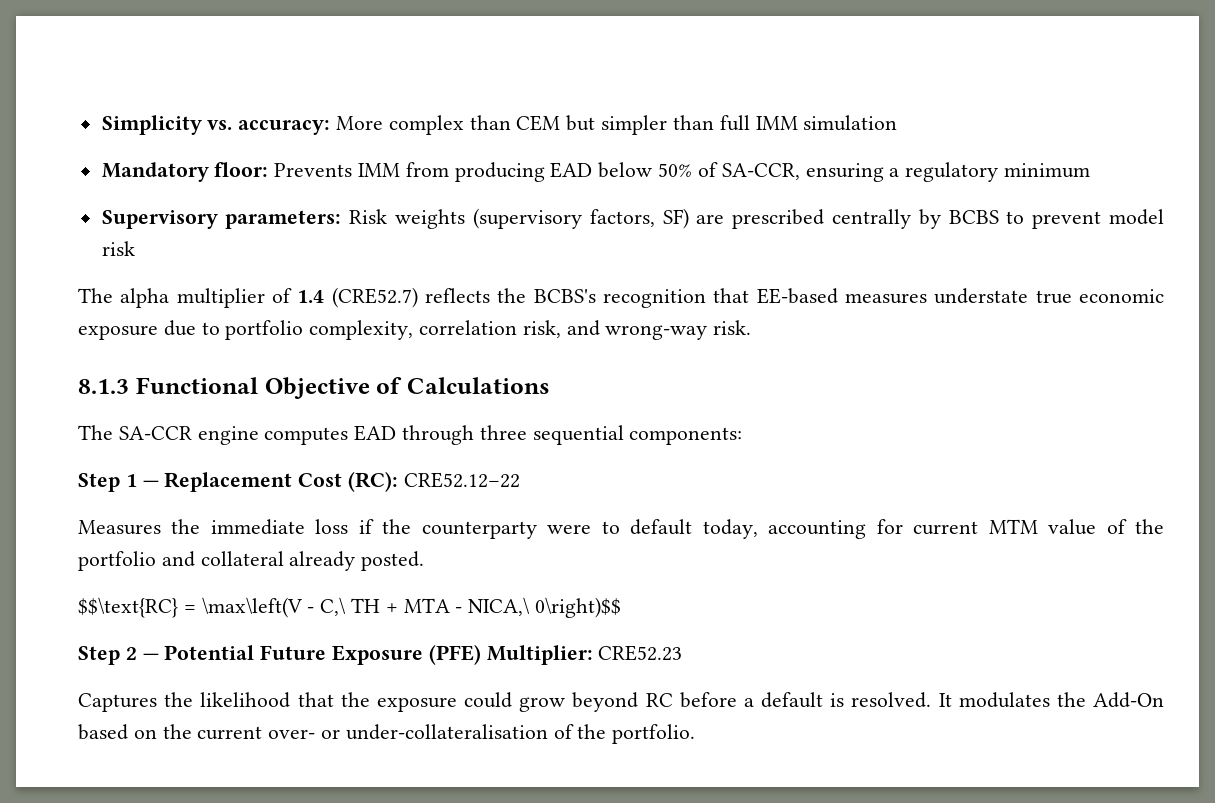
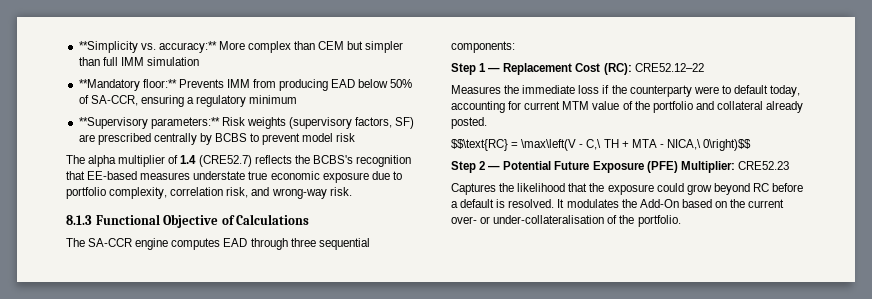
- Simplicity vs. accuracy: More complex than CEM but simpler than full IMM simulation
+ **Simplicity vs. accuracy:** More complex than CEM but simpler than full IMM simulation
- Mandatory floor: Prevents IMM from producing EAD below 50% of SA-CCR, ensuring a regulatory minimum
+ **Mandatory floor:** Prevents IMM from producing EAD below 50% of SA-CCR, ensuring a regulatory minimum
- Supervisory parameters: Risk weights (supervisory factors, SF) are prescribed centrally by BCBS to prevent model risk
+ **Supervisory parameters:** Risk weights (supervisory factors, SF) are prescribed centrally by BCBS to prevent model risk

